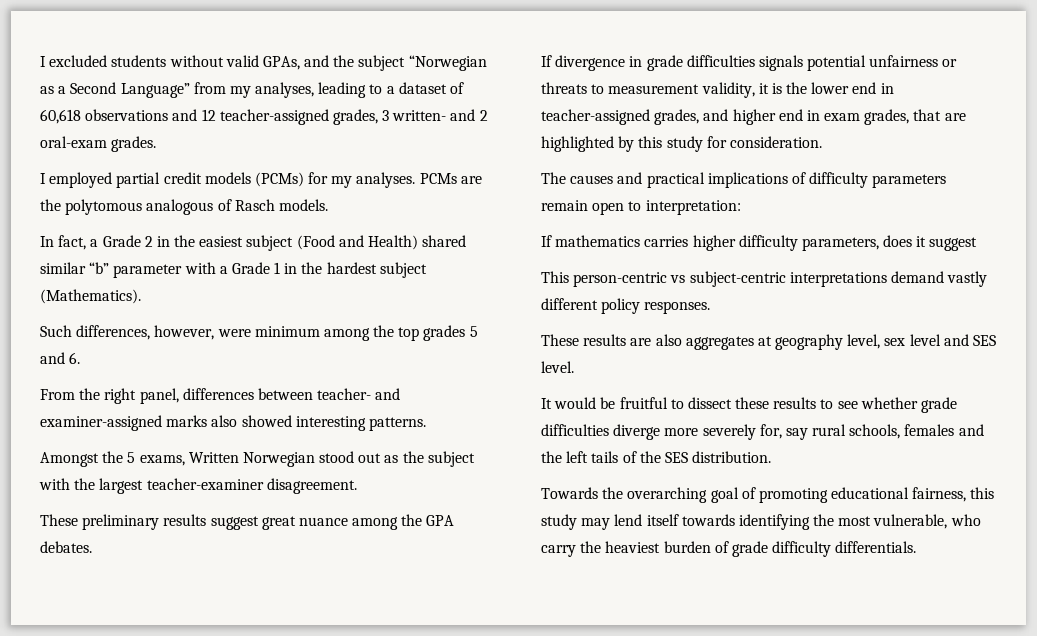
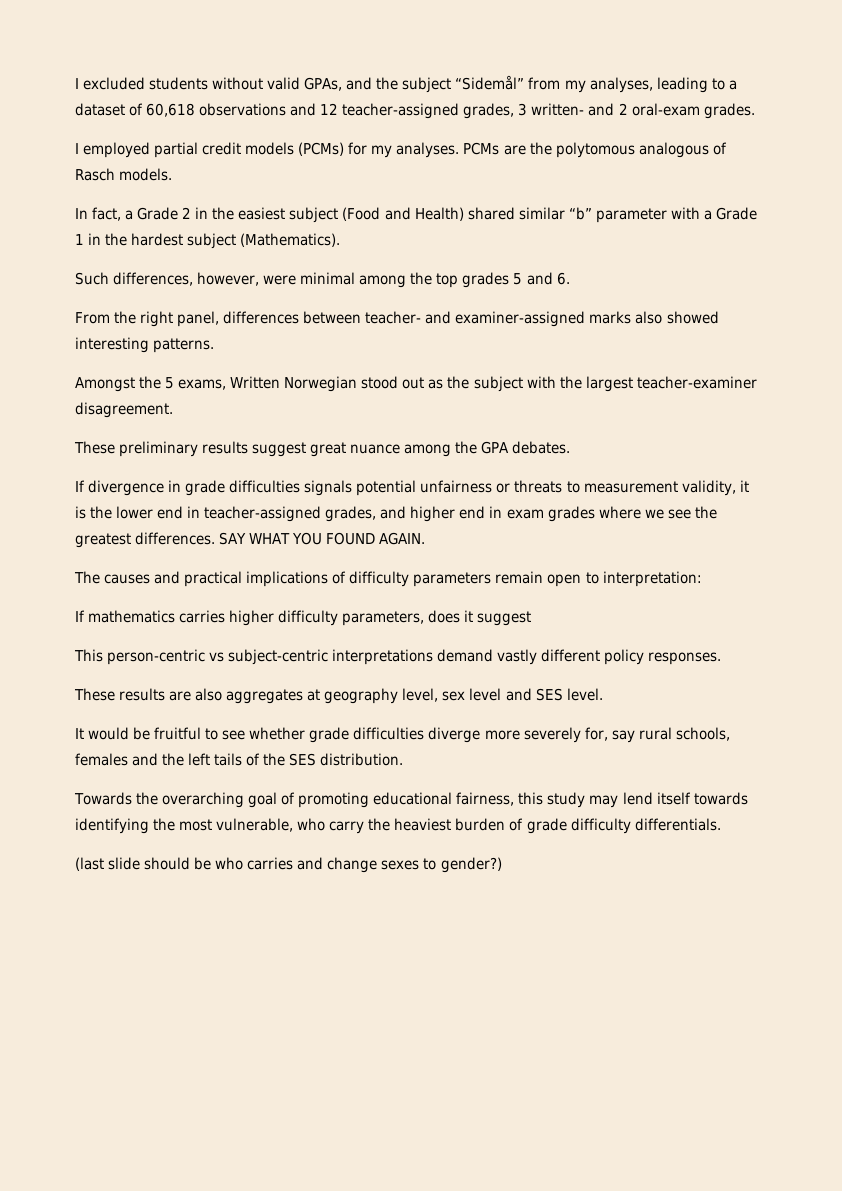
- I excluded students without valid GPAs, and the subject “Norwegian as a Second Language” from my analyses, leading to a dataset of 60,618 observations and 12 teacher-assigned grades, 3 written- and 2 oral-exam grades.
+ I excluded students without valid GPAs, and the subject “Sidemål” from my analyses, leading to a dataset of 60,618 observations and 12 teacher-assigned grades, 3 written- and 2 oral-exam grades.
- Such differences, however, were minimum among the top grades 5 and 6.
+ Such differences, however, were minimal among the top grades 5 and 6.
- If divergence in grade difficulties signals potential unfairness or threats to measurement validity, it is the lower end in teacher-assigned grades, and higher end in exam grades, that are highlighted by this study for consideration.
+ If divergence in grade difficulties signals potential unfairness or threats to measurement validity, it is the lower end in teacher-assigned grades, and higher end in exam grades where we see the greatest differences. SAY WHAT YOU FOUND AGAIN.
- It would be fruitful to dissect these results to see whether grade difficulties diverge more severely for, say rural schools, females and the left tails of the SES distribution.
+ It would be fruitful to see whether grade difficulties diverge more severely for, say rural schools, females and the left tails of the SES distribution.
+ (last slide should be who carries and change sexes to gender?)

